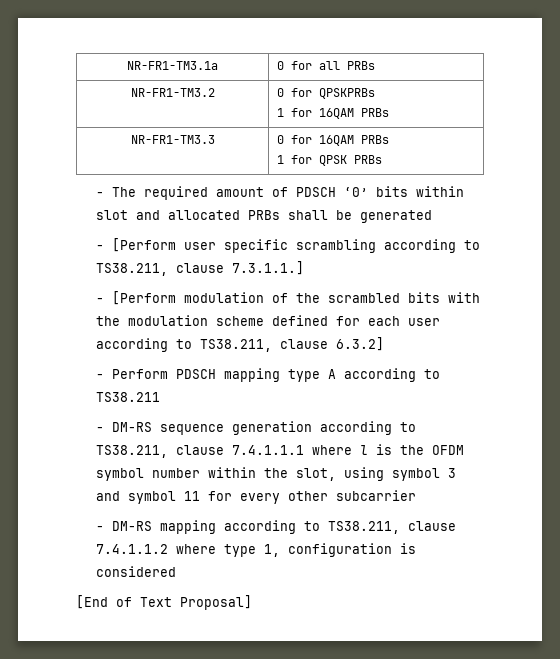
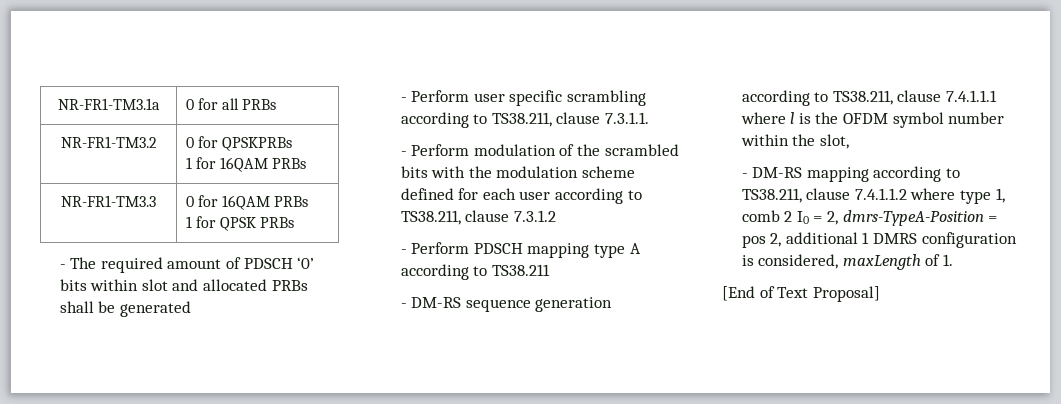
- - [Perform user specific scrambling according to TS38.211, clause 7.3.1.1.]
- - [Perform modulation of the scrambled bits with the modulation scheme defined for each user according to TS38.211, clause 6.3.2]
+ - Perform user specific scrambling according to TS38.211, clause 7.3.1.1.
+ - Perform modulation of the scrambled bits with the modulation scheme defined for each user according to TS38.211, clause 7.3.1.2
- - DM-RS sequence generation according to TS38.211, clause 7.4.1.1.1 where l is the OFDM symbol number within the slot, using symbol 3 and symbol 11 for every other subcarrier
+ - DM-RS sequence generation according to TS38.211, clause 7.4.1.1.1 where l is the OFDM symbol number within the slot,
- - DM-RS mapping according to TS38.211, clause 7.4.1.1.2 where type 1, configuration is considered
+ - DM-RS mapping according to TS38.211, clause 7.4.1.1.2 where type 1, comb 2 I0 = 2, dmrs-TypeA-Position = pos 2, additional 1 DMRS configuration is considered, maxLength of 1.

